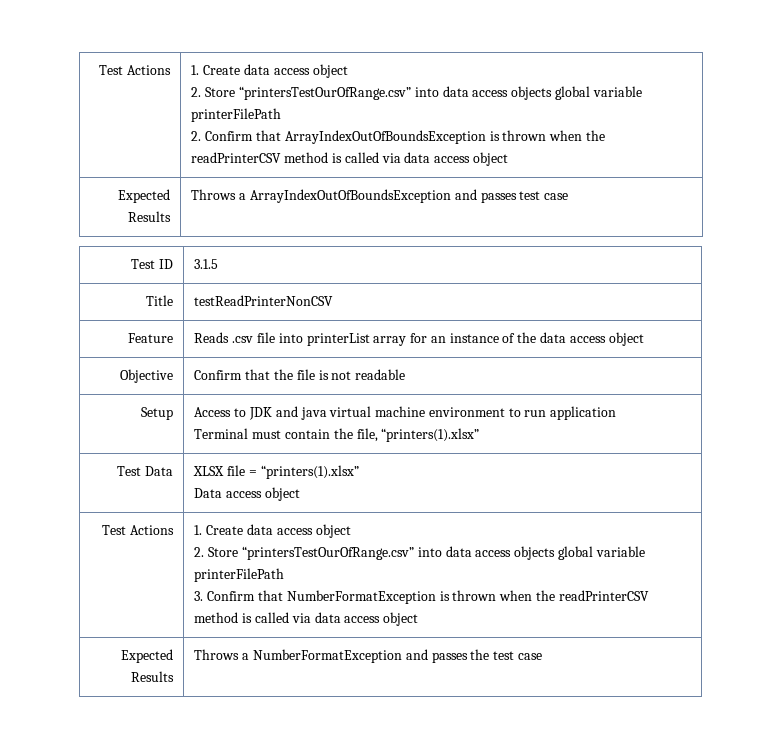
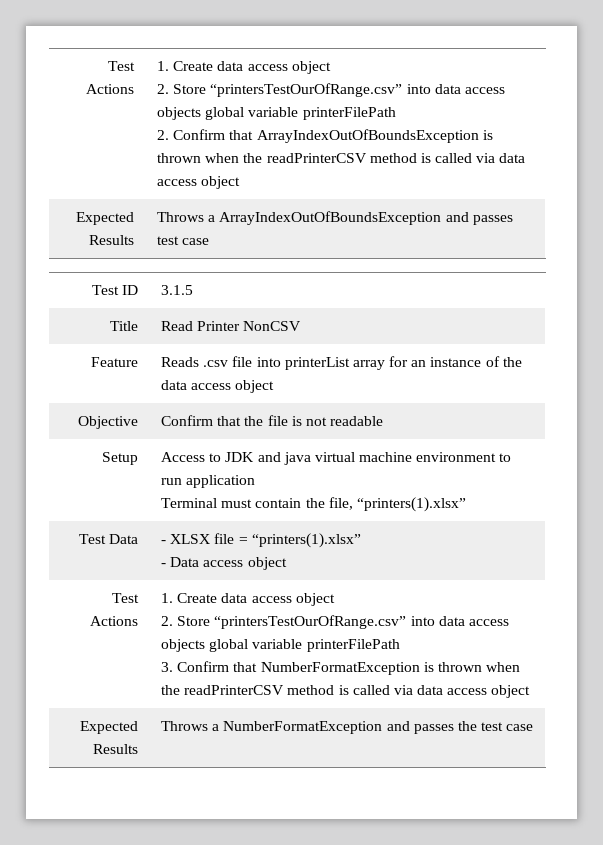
- Title | testReadPrinterNonCSV
+ Title | Read Printer NonCSV
- Test Data | XLSX file = “printers(1).xlsx”
- Data access object
+ Test Data | - XLSX file = “printers(1).xlsx”
+ - Data access object

